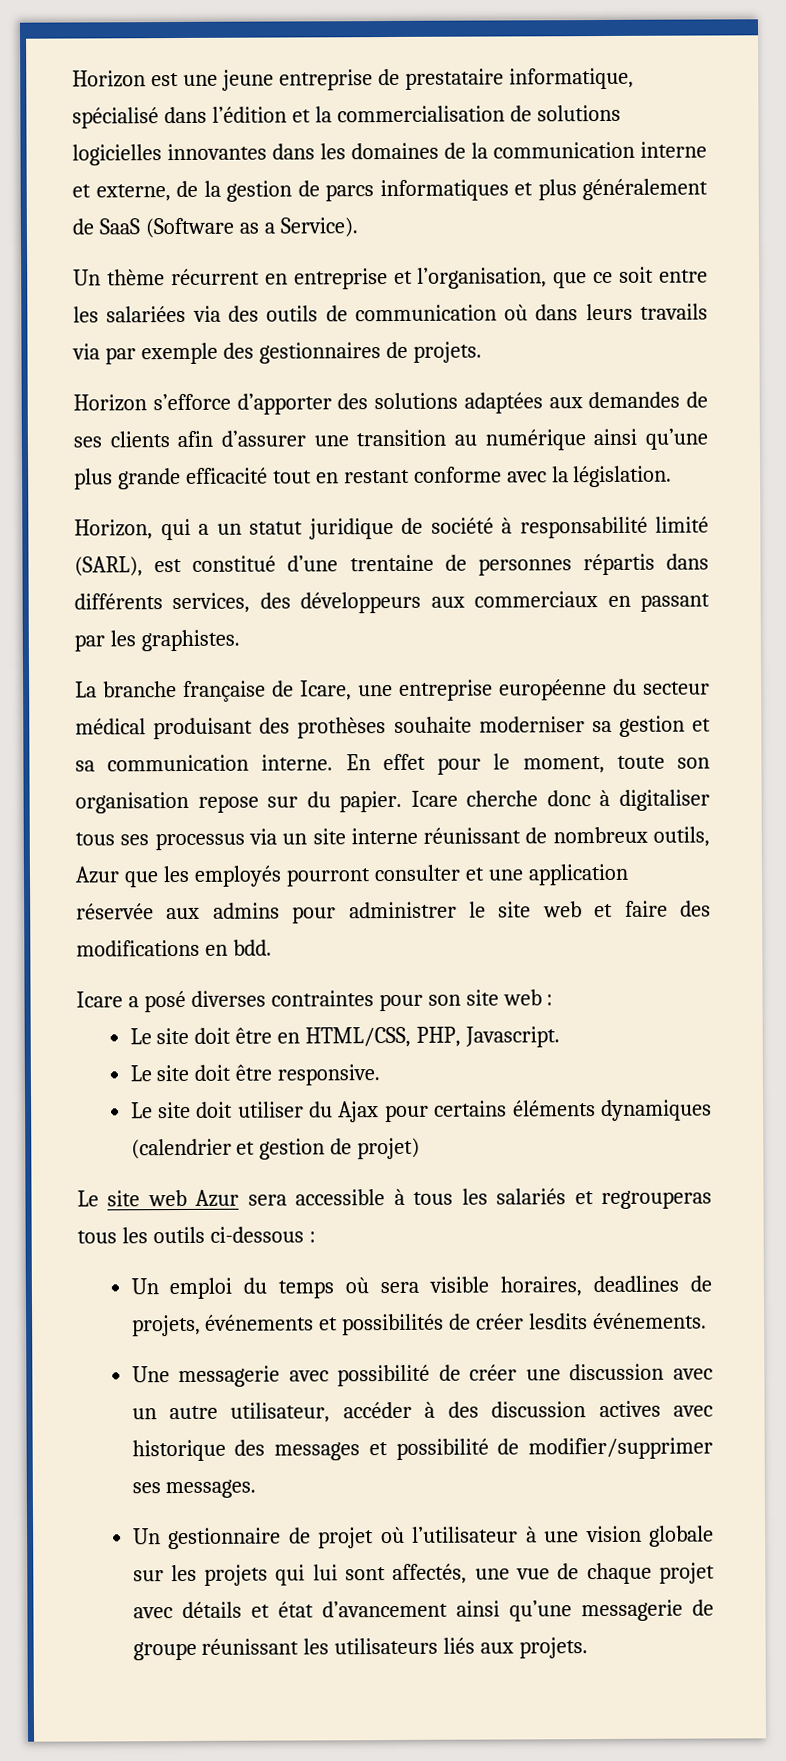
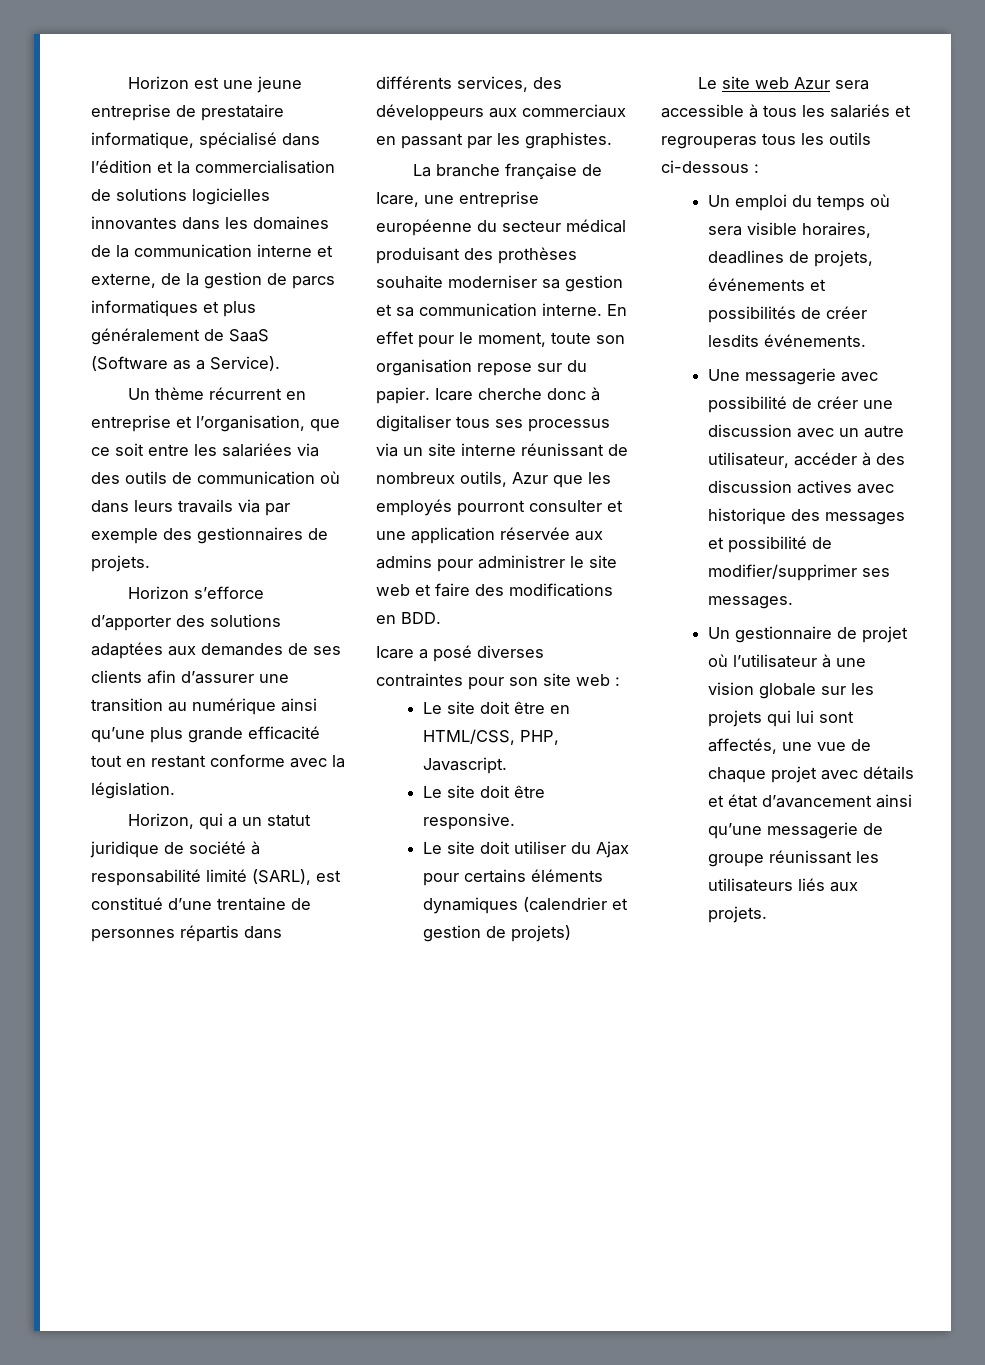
- Icare cherche donc à digitaliser tous ses processus via un site interne réunissant de nombreux outils, Azur que les employés pourront consulter et une application réservée aux admins pour administrer le site web et faire des modifications en bdd.
+ Icare cherche donc à digitaliser tous ses processus via un site interne réunissant de nombreux outils, Azur que les employés pourront consulter et une application réservée aux admins pour administrer le site web et faire des modifications en BDD.
- Le site doit utiliser du Ajax pour certains éléments dynamiques (calendrier et gestion de projet)
+ Le site doit utiliser du Ajax pour certains éléments dynamiques (calendrier et gestion de projets)

